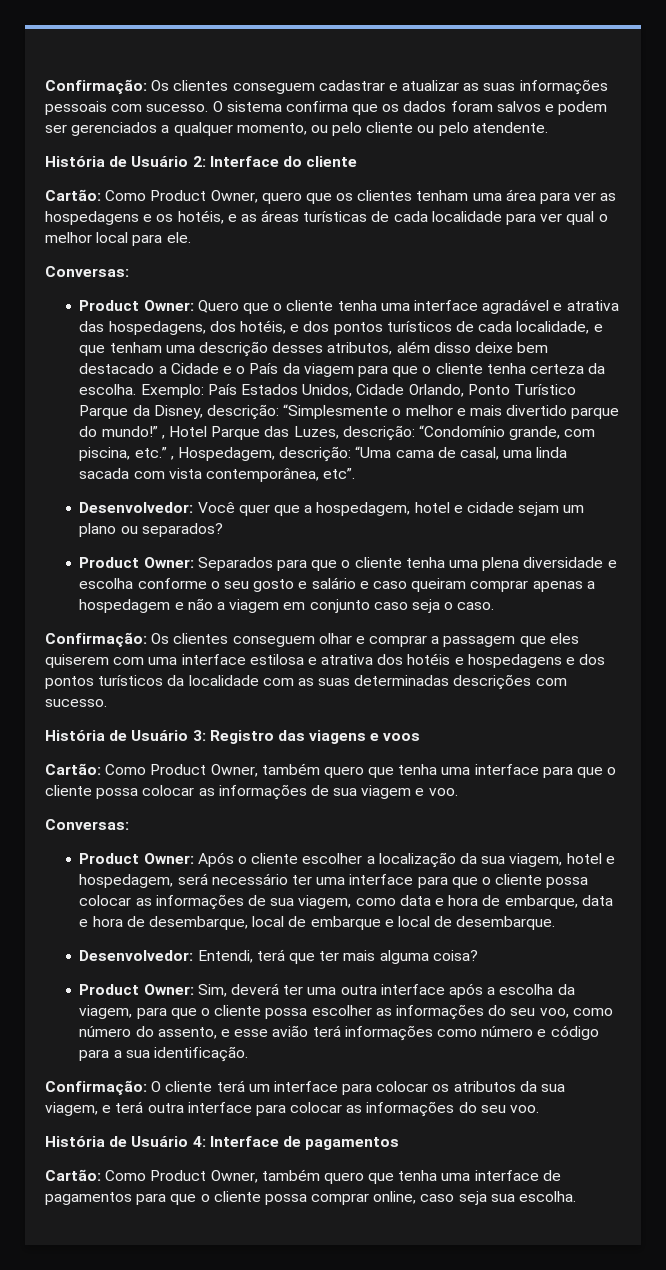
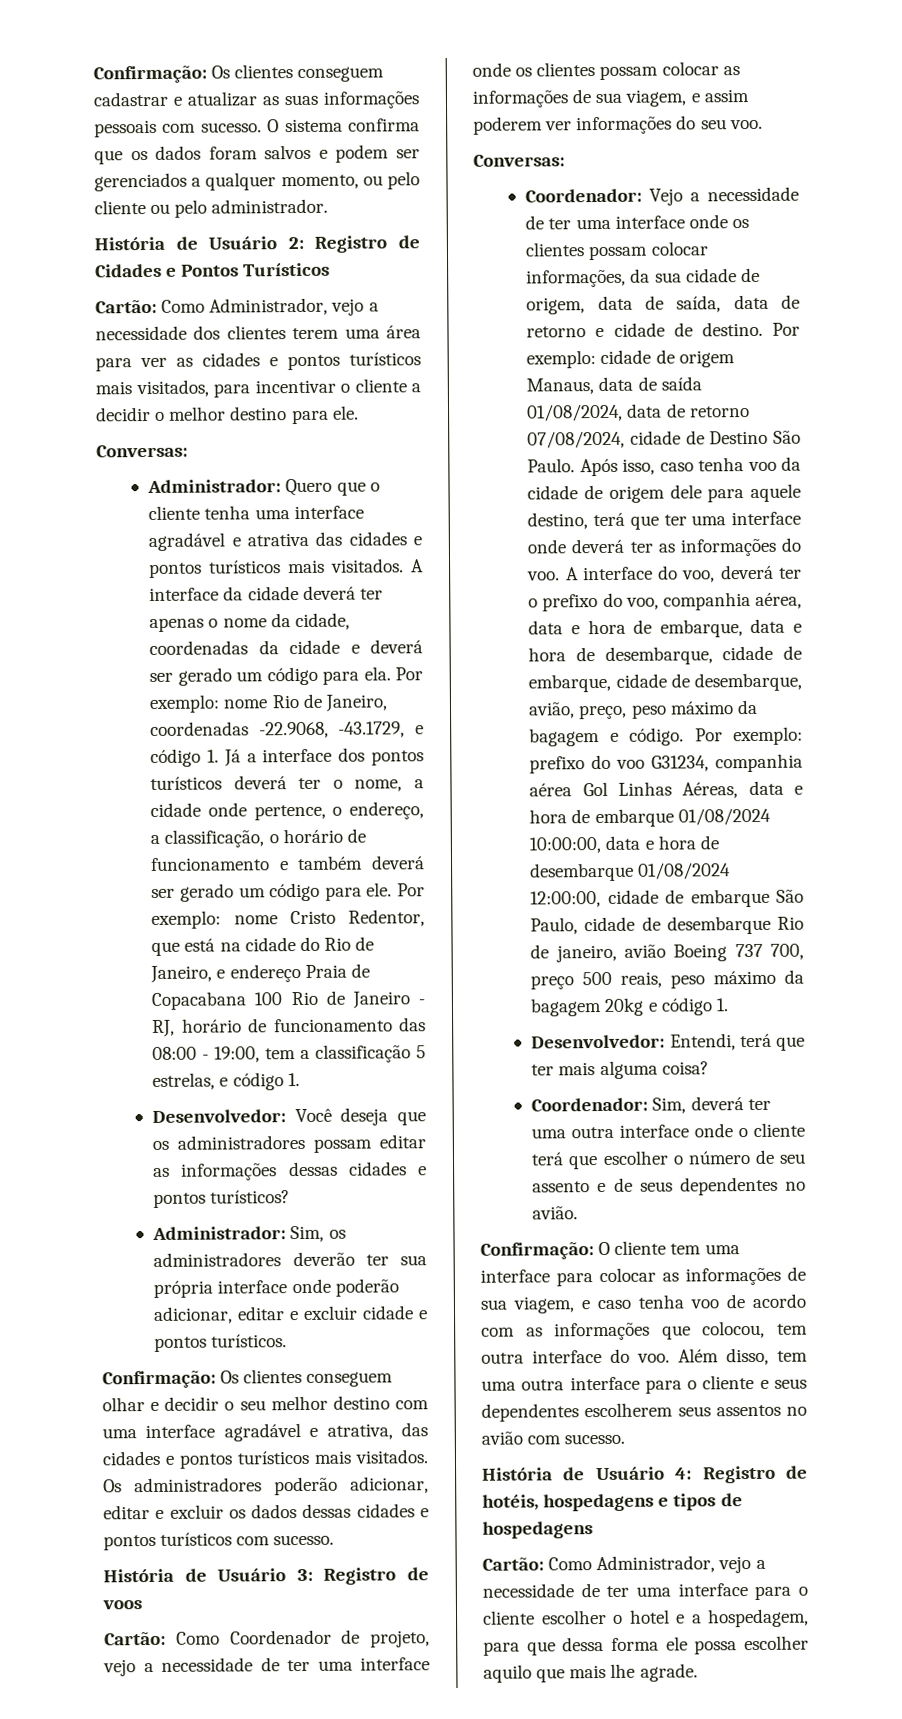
- O sistema confirma que os dados foram salvos e podem ser gerenciados a qualquer momento, ou pelo cliente ou pelo atendente.
+ O sistema confirma que os dados foram salvos e podem ser gerenciados a qualquer momento, ou pelo cliente ou pelo administrador.
- História de Usuário 2: Interface do cliente
- Cartão: Como Product Owner, quero que os clientes tenham uma área para ver as hospedagens e os hotéis, e as áreas turísticas de cada localidade para ver qual o melhor local para ele.
+ História de Usuário 2: Registro de Cidades e Pontos Turísticos
+ Cartão: Como Administrador, vejo a necessidade dos clientes terem uma área para ver as cidades e pontos turísticos mais visitados, para incentivar o cliente a decidir o melhor destino para ele.
- Product Owner: Quero que o cliente tenha uma interface agradável e atrativa das hospedagens, dos hotéis, e dos pontos turísticos de cada localidade, e que tenham uma descrição desses atributos, além disso deixe bem destacado a Cidade e o País da viagem para que o cliente tenha certeza da escolha. Exemplo: País Estados Unidos, Cidade Orlando, Ponto Turístico Parque da Disney, descrição: “Simplesmente o melhor e mais divertido parque do mundo!” , Hotel Parque das Luzes, descrição: “Condomínio grande, com piscina, etc.” , Hospedagem, descrição: “Uma cama de casal, uma linda sacada com vista contemporânea, etc”.
- Desenvolvedor: Você quer que a hospedagem, hotel e cidade sejam um plano ou separados?
- Product Owner: Separados para que o cliente tenha uma plena diversidade e escolha conforme o seu gosto e salário e caso queiram comprar apenas a hospedagem e não a viagem em conjunto caso seja o caso.
+ Administrador: Quero que o cliente tenha uma interface agradável e atrativa das cidades e pontos turísticos mais visitados. A interface da cidade deverá ter apenas o nome da cidade, coordenadas da cidade e deverá ser gerado um código para ela. Por exemplo: nome Rio de Janeiro, coordenadas -22.9068, -43.1729, e código 1. Já a interface dos pontos turísticos deverá ter o nome, a cidade onde pertence, o endereço, a classificação, o horário de funcionamento e também deverá ser gerado um código para ele. Por exemplo: nome Cristo Redentor, que está na cidade do Rio de Janeiro, e endereço Praia de Copacabana 100 Rio de Janeiro - RJ, horário de funcionamento das 08:00 - 19:00, tem a classificação 5 estrelas, e código 1.
+ Desenvolvedor: Você deseja que os administradores possam editar as informações dessas cidades e pontos turísticos?
+ Administrador: Sim, os administradores deverão ter sua própria interface onde poderão adicionar, editar e excluir cidade e pontos turísticos.
- Confirmação: Os clientes conseguem olhar e comprar a passagem que eles quiserem com uma interface estilosa e atrativa dos hotéis e hospedagens e dos pontos turísticos da localidade com as suas determinadas descrições com sucesso.
+ Confirmação: Os clientes conseguem olhar e decidir o seu melhor destino com uma interface agradável e atrativa, das cidades e pontos turísticos mais visitados. Os administradores poderão adicionar, editar e excluir os dados dessas cidades e pontos turísticos com sucesso.
- História de Usuário 3: Registro das viagens e voos
+ História de Usuário 3: Registro de voos
- Cartão: Como Product Owner, também quero que tenha uma interface para que o cliente possa colocar as informações de sua viagem e voo.
+ Cartão: Como Coordenador de projeto, vejo a necessidade de ter uma interface onde os clientes possam colocar as informações de sua viagem, e assim poderem ver informações do seu voo.
  Conversas:
- Product Owner: Após o cliente escolher a localização da sua viagem, hotel e hospedagem, será necessário ter uma interface para que o cliente possa colocar as informações de sua viagem, como data e hora de embarque, data e hora de desembarque, local de embarque e local de desembarque.
+ Coordenador: Vejo a necessidade de ter uma interface onde os clientes possam colocar informações, da sua cidade de origem, data de saída, data de retorno e cidade de destino. Por exemplo: cidade de origem Manaus, data de saída 01/08/2024, data de retorno 07/08/2024, cidade de Destino São Paulo. Após isso, caso tenha voo da cidade de origem dele para aquele destino, terá que ter uma interface onde deverá ter as informações do voo. A interface do voo, deverá ter o prefixo do voo, companhia aérea, data e hora de embarque, data e hora de desembarque, cidade de embarque, cidade de desembarque, avião, preço, peso máximo da bagagem e código. Por exemplo: prefixo do voo G31234, companhia aérea Gol Linhas Aéreas, data e hora de embarque 01/08/2024 10:00:00, data e hora de desembarque 01/08/2024 12:00:00, cidade de embarque São Paulo, cidade de desembarque Rio de janeiro, avião Boeing 737 700, preço 500 reais, peso máximo da bagagem 20kg e código 1.
- Product Owner: Sim, deverá ter uma outra interface após a escolha da viagem, para que o cliente possa escolher as informações do seu voo, como número do assento, e esse avião terá informações como número e código para a sua identificação.
- Confirmação: O cliente terá um interface para colocar os atributos da sua viagem, e terá outra interface para colocar as informações do seu voo.
- História de Usuário 4: Interface de pagamentos
- Cartão: Como Product Owner, também quero que tenha uma interface de pagamentos para que o cliente possa comprar online, caso seja sua escolha.
+ Coordenador: Sim, deverá ter uma outra interface onde o cliente terá que escolher o número de seu assento e de seus dependentes no avião.
+ Confirmação: O cliente tem uma interface para colocar as informações de sua viagem, e caso tenha voo de acordo com as informações que colocou, tem outra interface do voo. Além disso, tem uma outra interface para o cliente e seus dependentes escolherem seus assentos no avião com sucesso.
+ História de Usuário 4: Registro de hotéis, hospedagens e tipos de hospedagens
+ Cartão: Como Administrador, vejo a necessidade de ter uma interface para o cliente escolher o hotel e a hospedagem, para que dessa forma ele possa escolher aquilo que mais lhe agrade.

